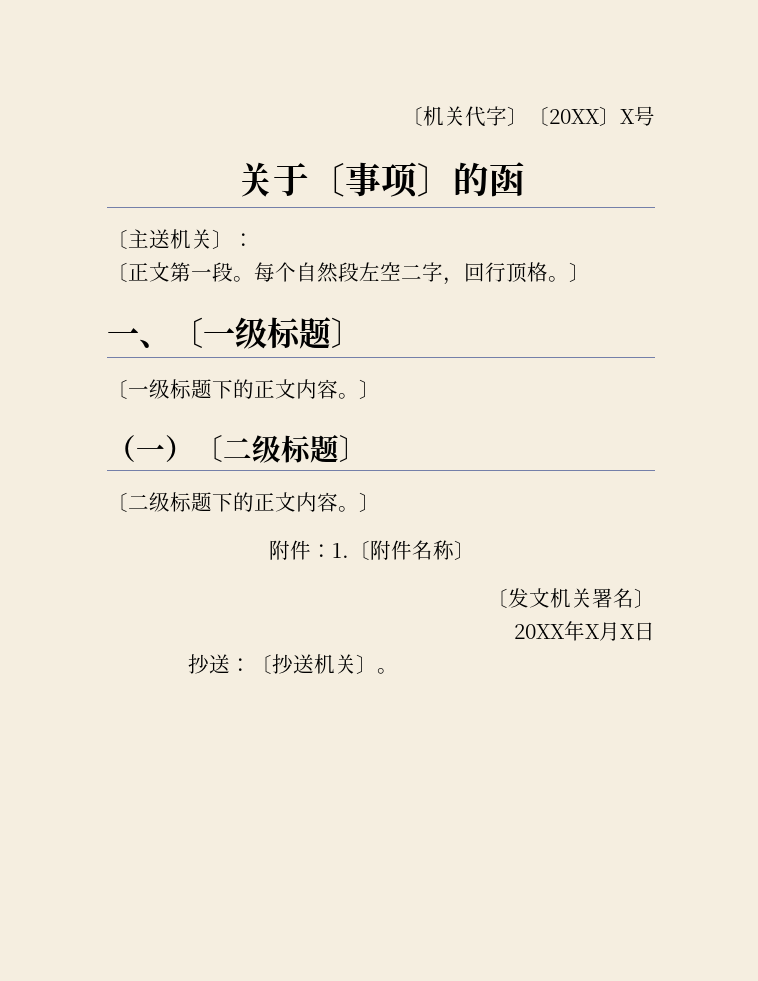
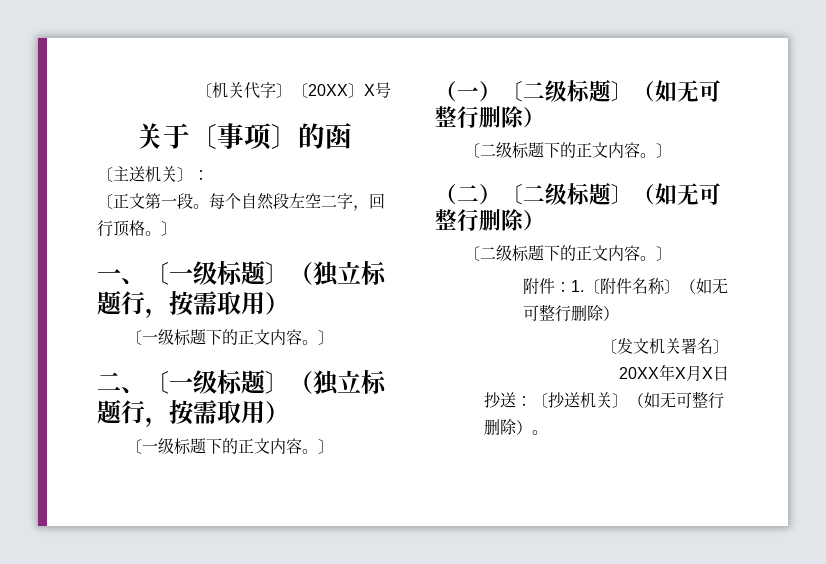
- 一、〔一级标题〕
+ 一、〔一级标题〕（独立标题行，按需取用）
+ 〔一级标题下的正文内容。〕
+ 二、〔一级标题〕（独立标题行，按需取用）
- （一）〔二级标题〕
+ （一）〔二级标题〕（如无可整行删除）
+ 〔二级标题下的正文内容。〕
+ （二）〔二级标题〕（如无可整行删除）
- 附件：1.〔附件名称〕
+ 附件：1.〔附件名称〕（如无可整行删除）
- 抄送：〔抄送机关〕。
+ 抄送：〔抄送机关〕（如无可整行删除）。

